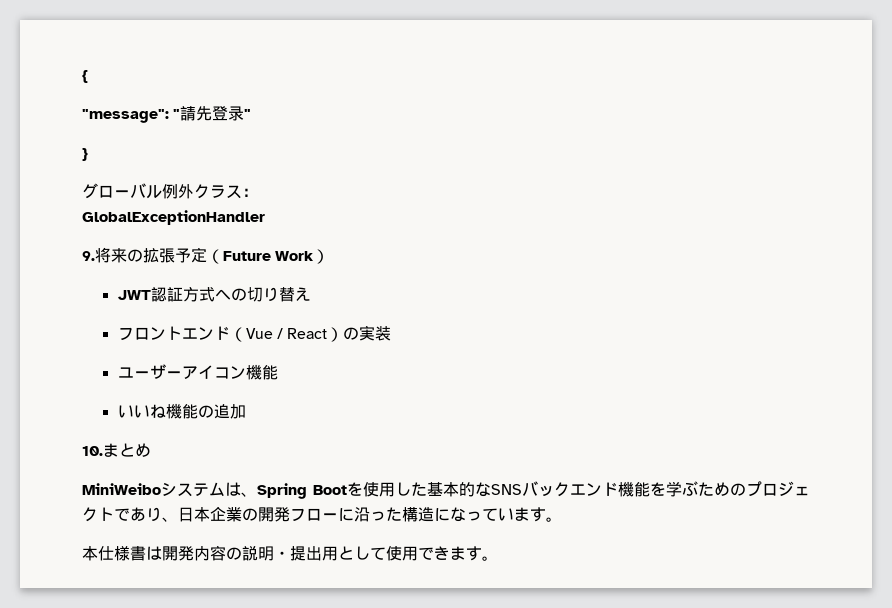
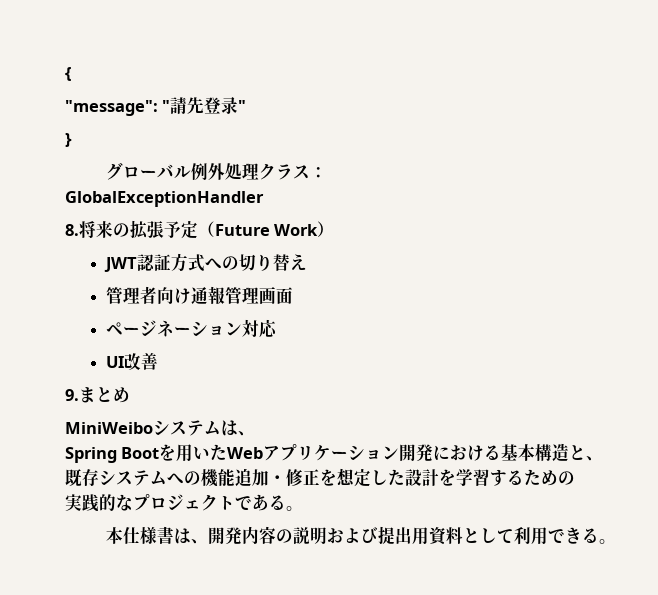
- グローバル例外クラス：
+ グローバル例外処理クラス：
- 9.将来の拡張予定（Future Work）
+ 8.将来の拡張予定（Future Work）
- フロントエンド（Vue / React）の実装
- ユーザーアイコン機能
- いいね機能の追加
- 10.まとめ
+ 管理者向け通報管理画面
+ ページネーション対応
+ UI改善
+ 9.まとめ
- MiniWeiboシステムは、Spring Bootを使用した基本的なSNSバックエンド機能を学ぶためのプロジェクトであり、日本企業の開発フローに沿った構造になっています。
+ MiniWeiboシステムは、
+ Spring Bootを用いたWebアプリケーション開発における基本構造と、
+ 既存システムへの機能追加・修正を想定した設計を学習するための
+ 実践的なプロジェクトである。
- 本仕様書は開発内容の説明・提出用として使用できます。
+ 本仕様書は、開発内容の説明および提出用資料として利用できる。

